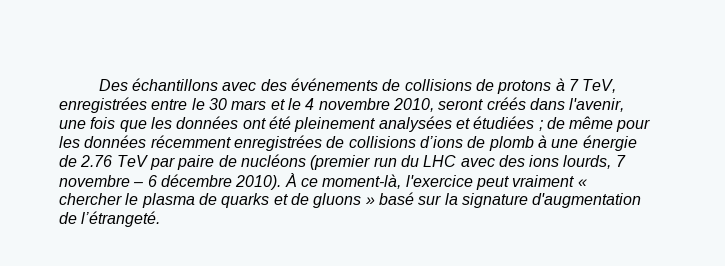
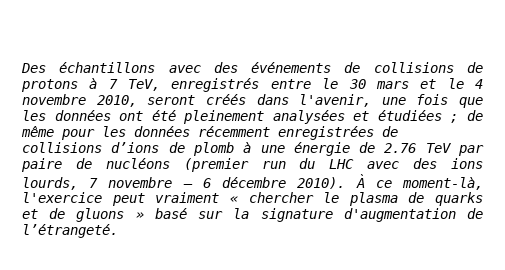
- Des échantillons avec des événements de collisions de protons à 7 TeV, enregistrées entre le 30 mars et le 4 novembre 2010, seront créés dans l'avenir, une fois que les données ont été pleinement analysées et étudiées ;
+ Des échantillons avec des événements de collisions de protons à 7 TeV, enregistrés entre le 30 mars et le 4 novembre 2010, seront créés dans l'avenir, une fois que les données ont été pleinement analysées et étudiées ;

